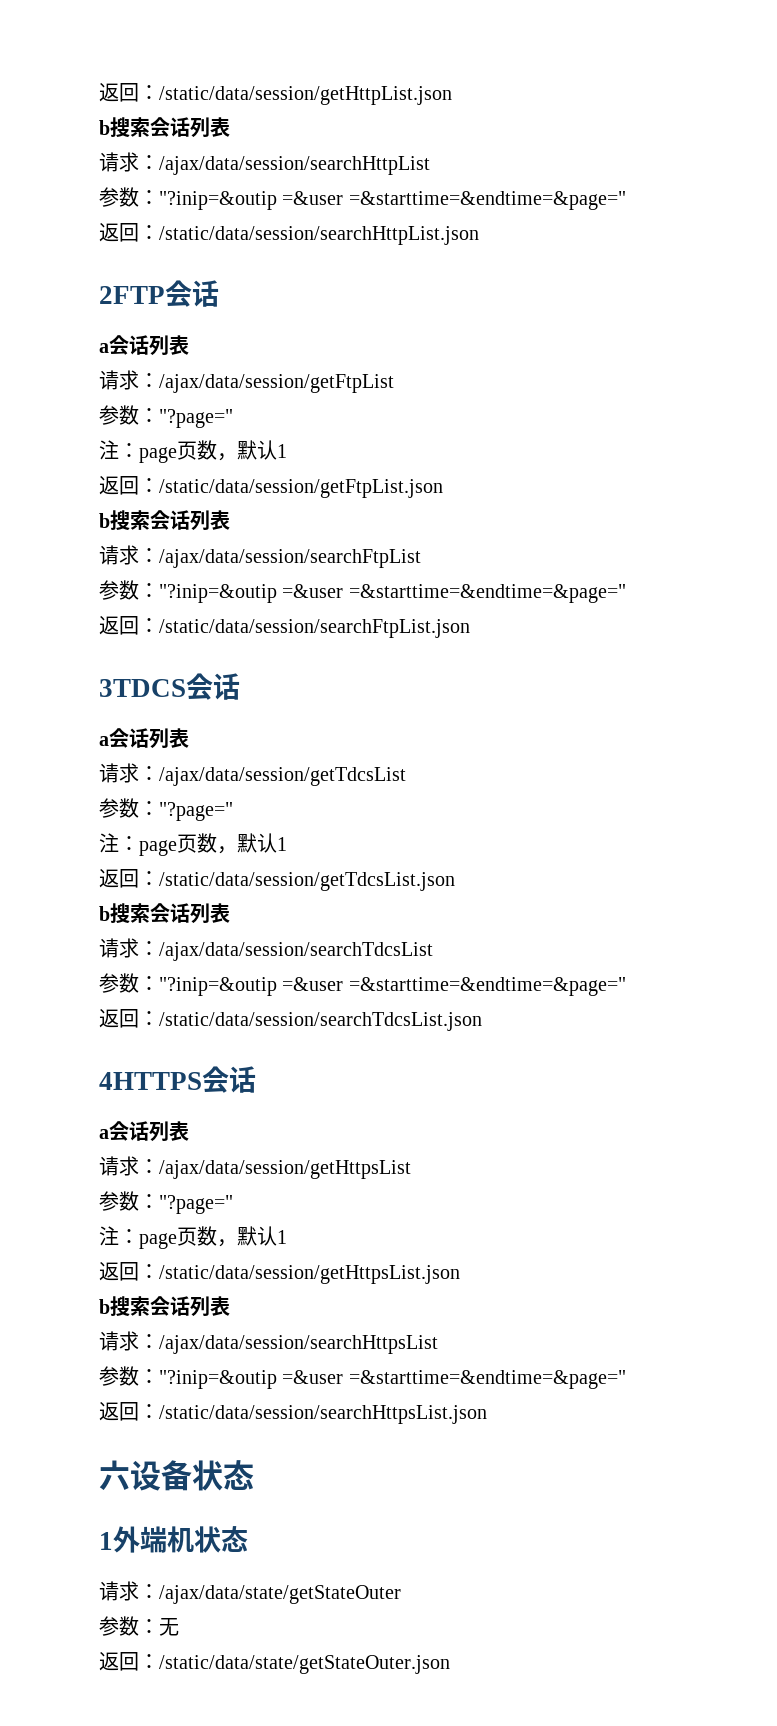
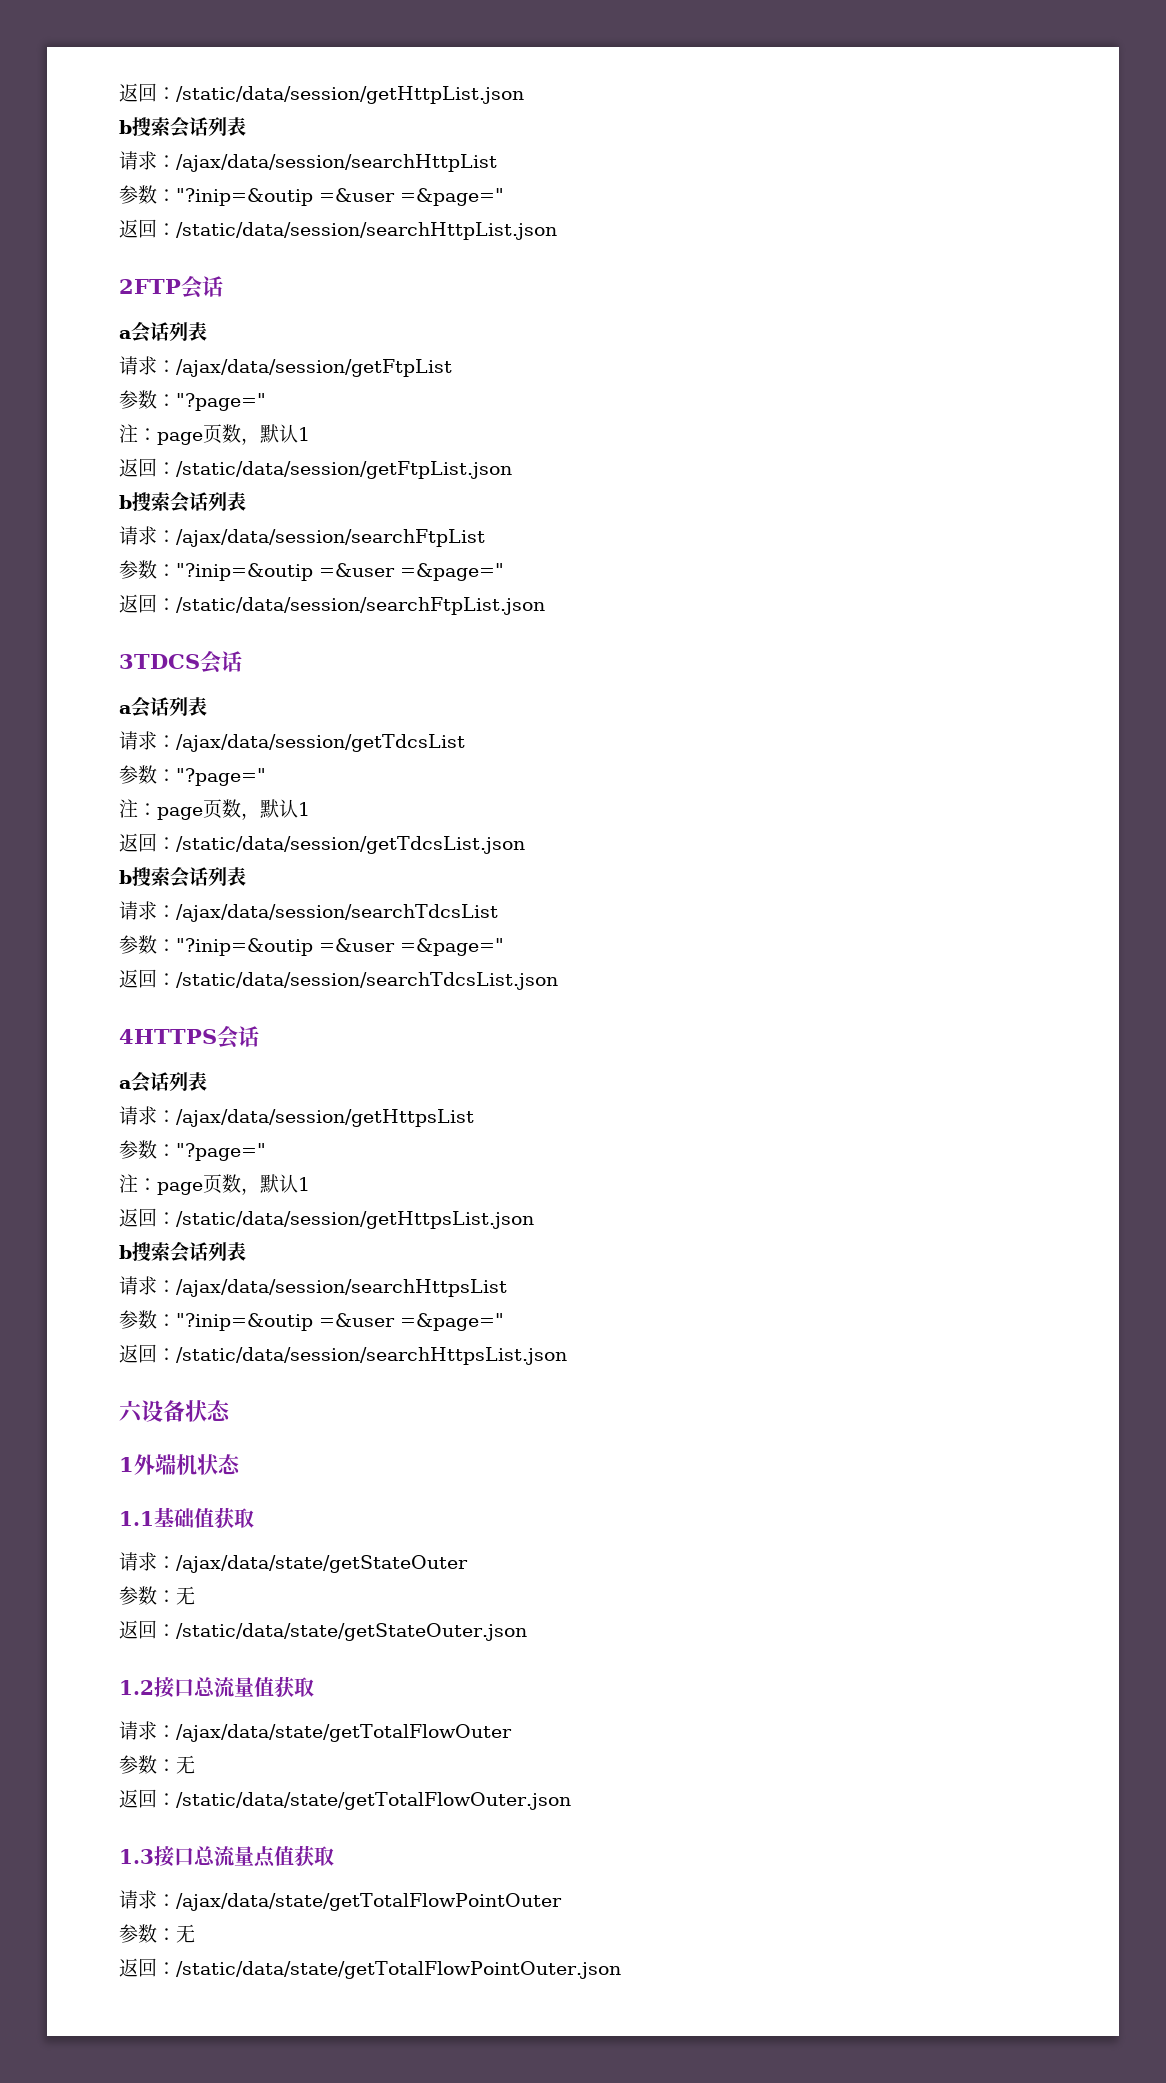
  请求：/ajax/data/session/searchHttpList
- 参数："?inip=&outip =&user =&starttime=&endtime=&page="
+ 参数："?inip=&outip =&user =&page="
  请求：/ajax/data/session/searchFtpList
- 参数："?inip=&outip =&user =&starttime=&endtime=&page="
+ 参数："?inip=&outip =&user =&page="
  请求：/ajax/data/session/searchTdcsList
- 参数："?inip=&outip =&user =&starttime=&endtime=&page="
+ 参数："?inip=&outip =&user =&page="
  请求：/ajax/data/session/searchHttpsList
- 参数："?inip=&outip =&user =&starttime=&endtime=&page="
+ 参数："?inip=&outip =&user =&page="
+ 1.1基础值获取
+ 1.2接口总流量值获取
+ 请求：/ajax/data/state/getTotalFlowOuter
+ 参数：无
+ 返回：/static/data/state/getTotalFlowOuter.json
+ 1.3接口总流量点值获取
+ 请求：/ajax/data/state/getTotalFlowPointOuter
+ 参数：无
+ 返回：/static/data/state/getTotalFlowPointOuter.json

